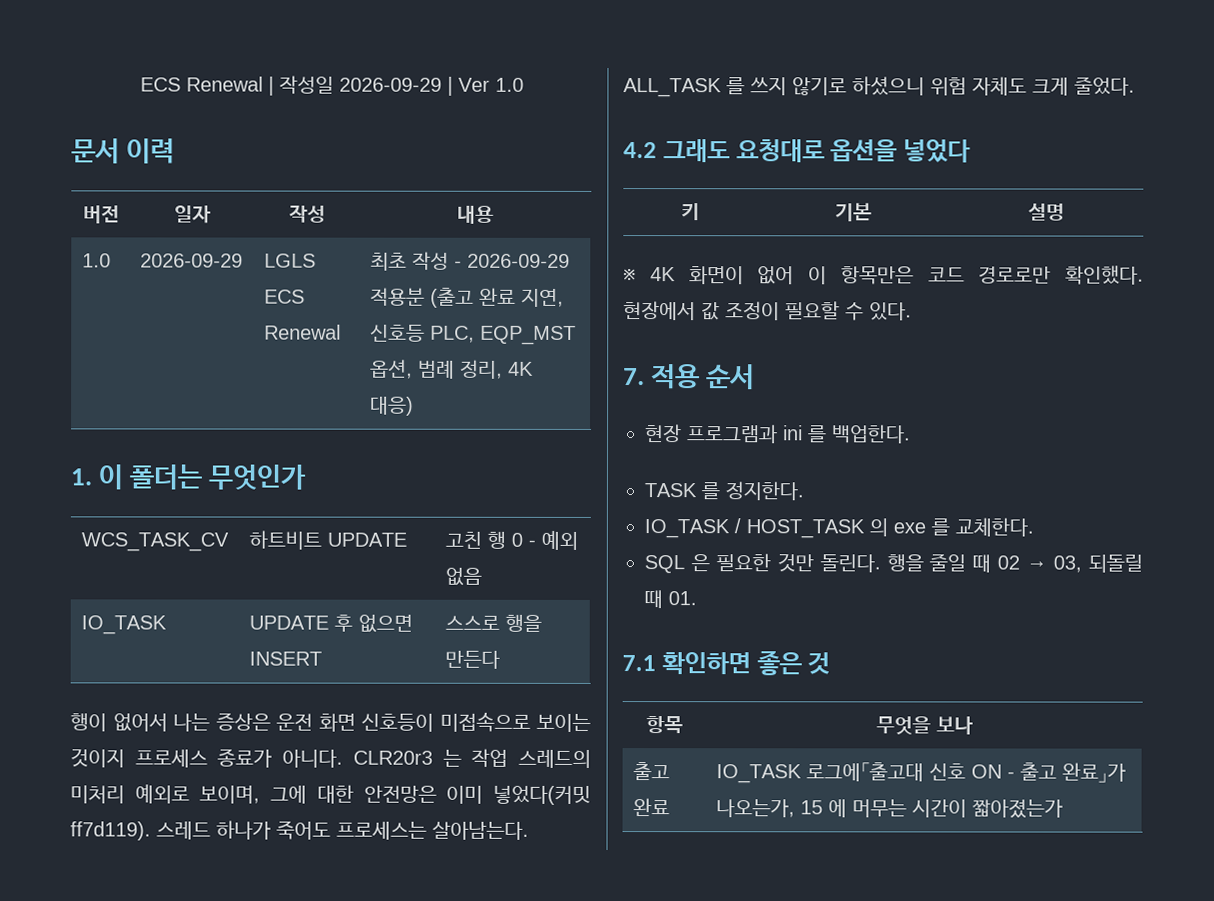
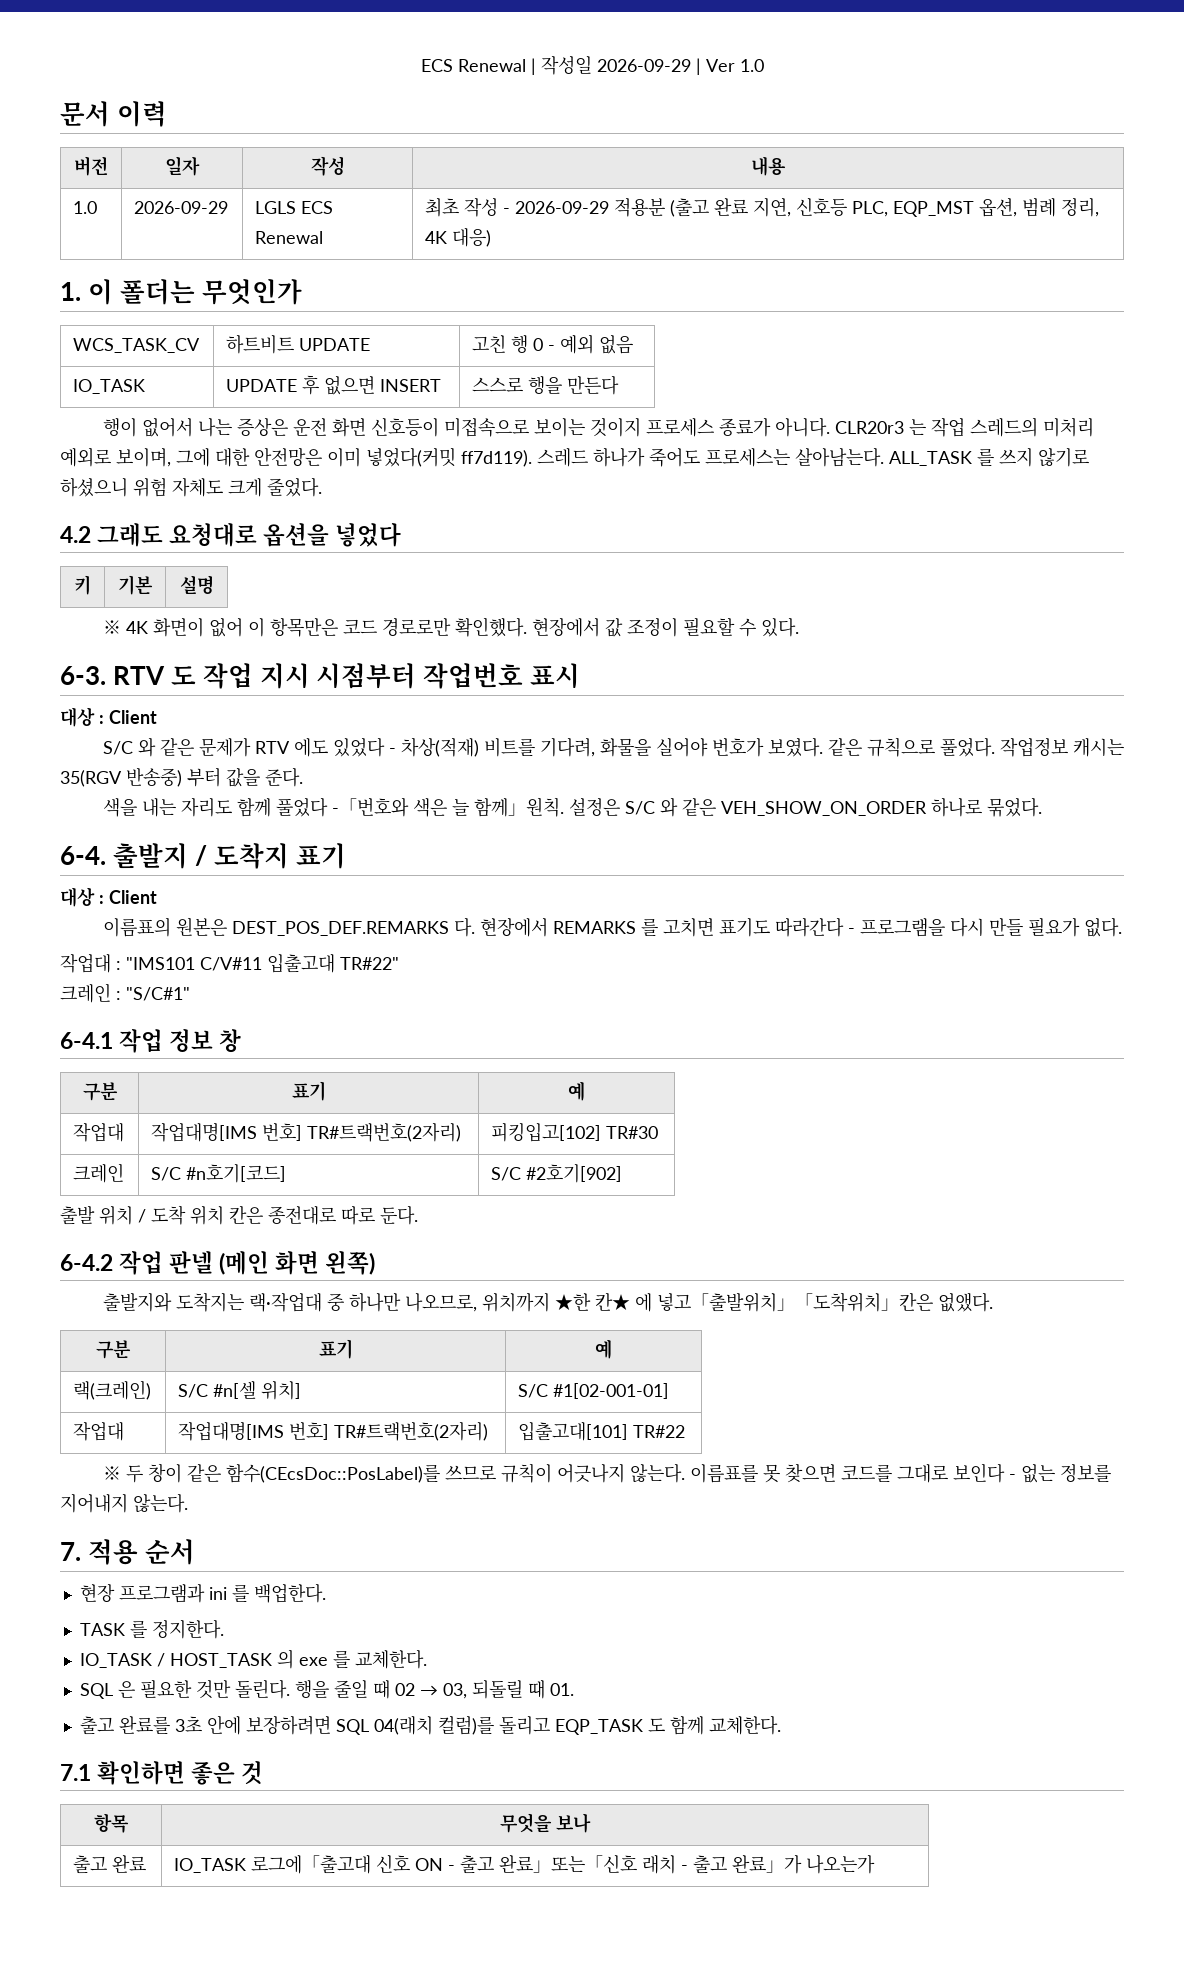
+ 6-3. RTV 도 작업 지시 시점부터 작업번호 표시
+ 대상 : Client
+ S/C 와 같은 문제가 RTV 에도 있었다 - 차상(적재) 비트를 기다려, 화물을 실어야 번호가 보였다. 같은 규칙으로 풀었다. 작업정보 캐시는 35(RGV 반송중) 부터 값을 준다.
+ 색을 내는 자리도 함께 풀었다 -「번호와 색은 늘 함께」원칙. 설정은 S/C 와 같은 VEH_SHOW_ON_ORDER 하나로 묶었다.
+ 6-4. 출발지 / 도착지 표기
+ 대상 : Client
+ 이름표의 원본은 DEST_POS_DEF.REMARKS 다. 현장에서 REMARKS 를 고치면 표기도 따라간다 - 프로그램을 다시 만들 필요가 없다.
+ 작업대 : "IMS101 C/V#11 입출고대 TR#22"
+ 크레인 : "S/C#1"
+ 6-4.1 작업 정보 창
+ 구분 | 표기 | 예
+ 작업대 | 작업대명[IMS 번호] TR#트랙번호(2자리) | 피킹입고[102] TR#30
+ 크레인 | S/C #n호기[코드] | S/C #2호기[902]
+ 출발 위치 / 도착 위치 칸은 종전대로 따로 둔다.
+ 6-4.2 작업 판넬 (메인 화면 왼쪽)
+ 출발지와 도착지는 랙·작업대 중 하나만 나오므로, 위치까지 ★한 칸★ 에 넣고「출발위치」「도착위치」칸은 없앴다.
+ 구분 | 표기 | 예
+ 랙(크레인) | S/C #n[셀 위치] | S/C #1[02-001-01]
+ 작업대 | 작업대명[IMS 번호] TR#트랙번호(2자리) | 입출고대[101] TR#22
+ ※ 두 창이 같은 함수(CEcsDoc::PosLabel)를 쓰므로 규칙이 어긋나지 않는다. 이름표를 못 찾으면 코드를 그대로 보인다 - 없는 정보를 지어내지 않는다.
+ 출고 완료를 3초 안에 보장하려면 SQL 04(래치 컬럼)를 돌리고 EQP_TASK 도 함께 교체한다.
- 출고 완료 | IO_TASK 로그에「출고대 신호 ON - 출고 완료」가 나오는가, 15 에 머무는 시간이 짧아졌는가
+ 출고 완료 | IO_TASK 로그에「출고대 신호 ON - 출고 완료」또는「신호 래치 - 출고 완료」가 나오는가

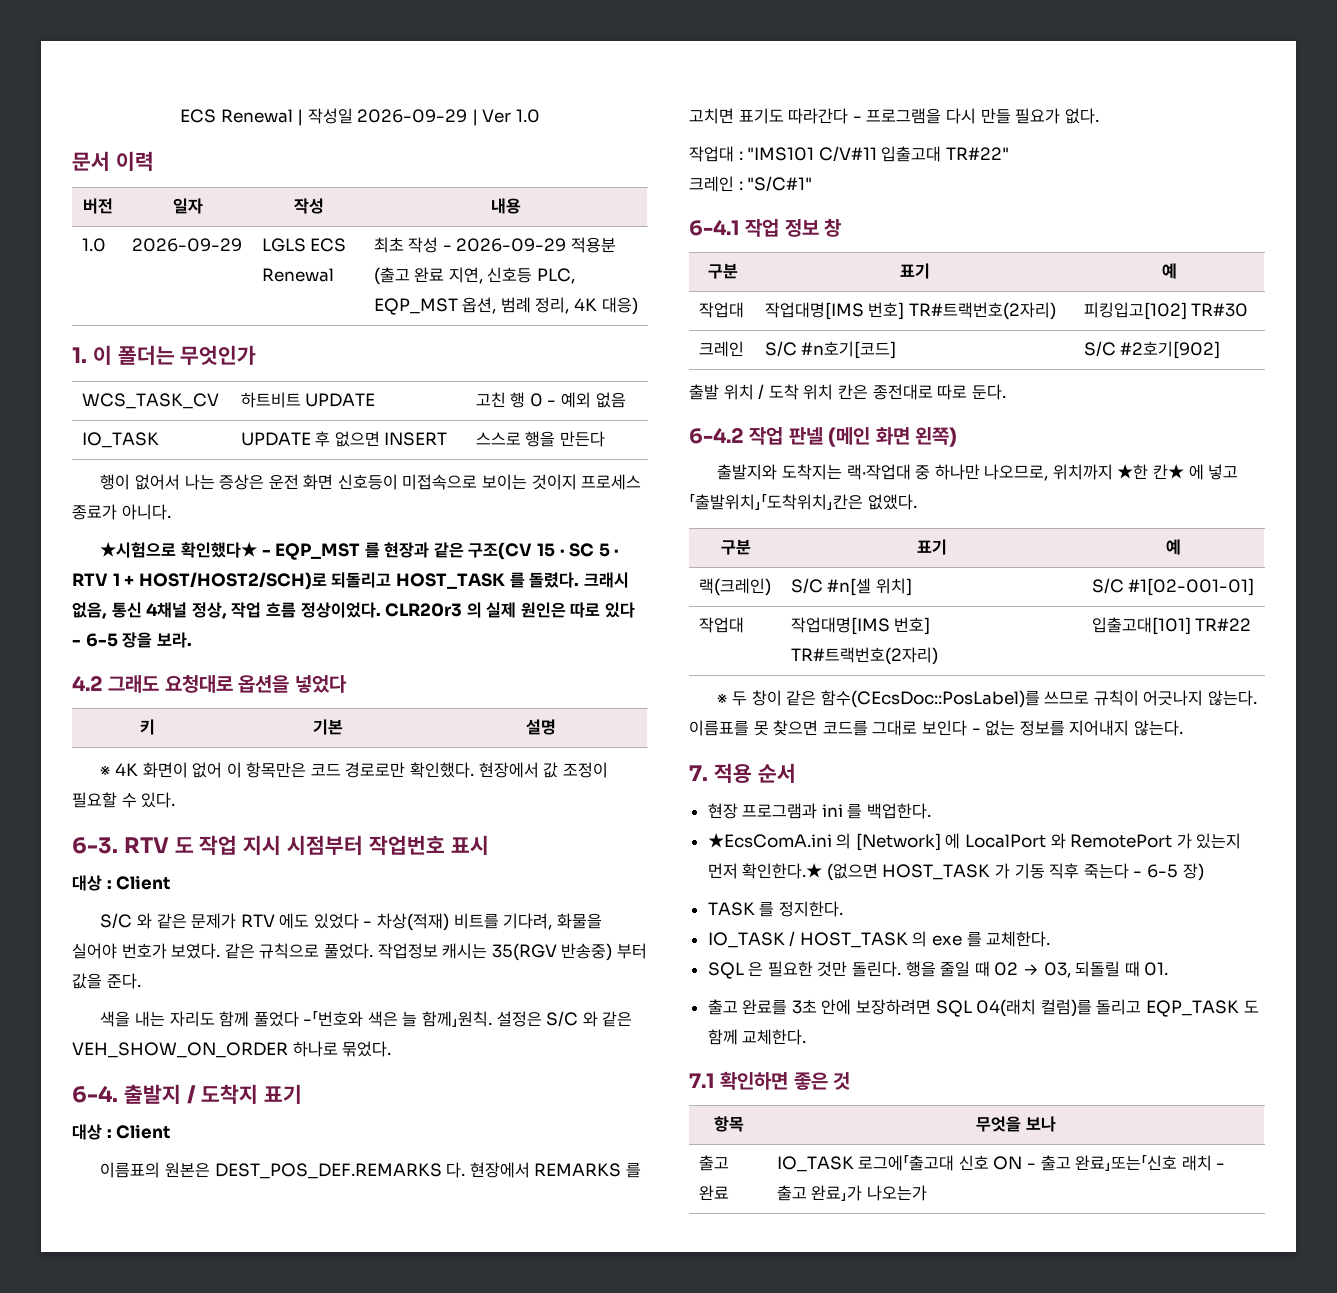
- 행이 없어서 나는 증상은 운전 화면 신호등이 미접속으로 보이는 것이지 프로세스 종료가 아니다. CLR20r3 는 작업 스레드의 미처리 예외로 보이며, 그에 대한 안전망은 이미 넣었다(커밋 ff7d119). 스레드 하나가 죽어도 프로세스는 살아남는다. ALL_TASK 를 쓰지 않기로 하셨으니 위험 자체도 크게 줄었다.
+ 행이 없어서 나는 증상은 운전 화면 신호등이 미접속으로 보이는 것이지 프로세스 종료가 아니다.
+ ★시험으로 확인했다★ - EQP_MST 를 현장과 같은 구조(CV 15 · SC 5 · RTV 1 + HOST/HOST2/SCH)로 되돌리고 HOST_TASK 를 돌렸다. 크래시 없음, 통신 4채널 정상, 작업 흐름 정상이었다. CLR20r3 의 실제 원인은 따로 있다 - 6-5 장을 보라.
+ ★EcsComA.ini 의 [Network] 에 LocalPort 와 RemotePort 가 있는지 먼저 확인한다.★ (없으면 HOST_TASK 가 기동 직후 죽는다 - 6-5 장)

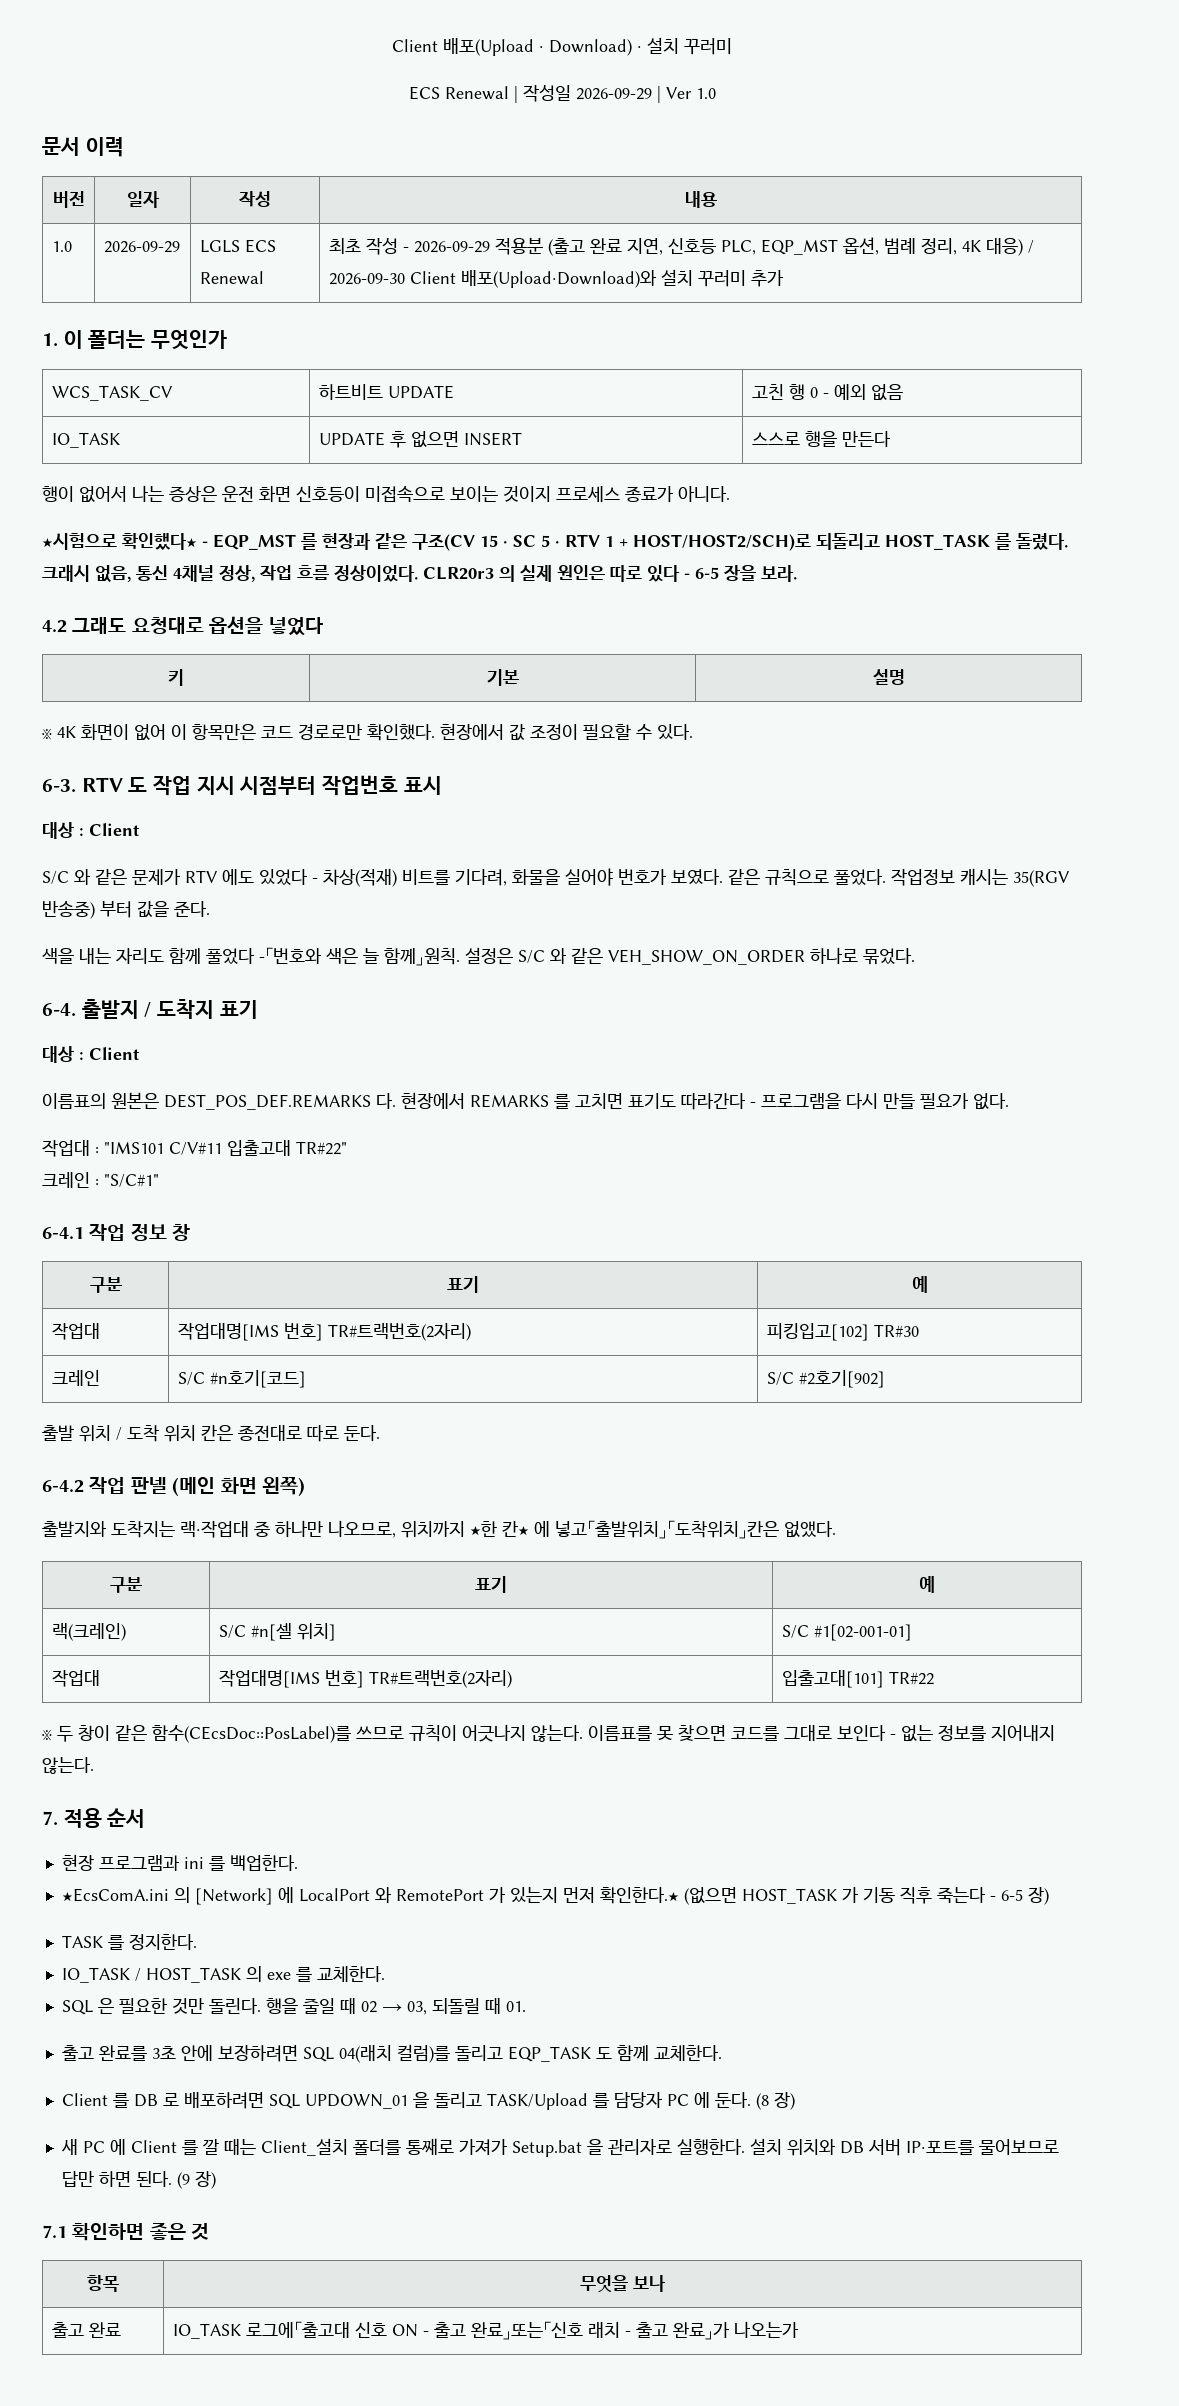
+ Client 배포(Upload · Download) · 설치 꾸러미
- 1.0 | 2026-09-29 | LGLS ECS Renewal | 최초 작성 - 2026-09-29 적용분 (출고 완료 지연, 신호등 PLC, EQP_MST 옵션, 범례 정리, 4K 대응)
+ 1.0 | 2026-09-29 | LGLS ECS Renewal | 최초 작성 - 2026-09-29 적용분 (출고 완료 지연, 신호등 PLC, EQP_MST 옵션, 범례 정리, 4K 대응) / 2026-09-30 Client 배포(Upload·Download)와 설치 꾸러미 추가
+ Client 를 DB 로 배포하려면 SQL UPDOWN_01 을 돌리고 TASK/Upload 를 담당자 PC 에 둔다. (8 장)
+ 새 PC 에 Client 를 깔 때는 Client_설치 폴더를 통째로 가져가 Setup.bat 을 관리자로 실행한다. 설치 위치와 DB 서버 IP·포트를 물어보므로 답만 하면 된다. (9 장)

